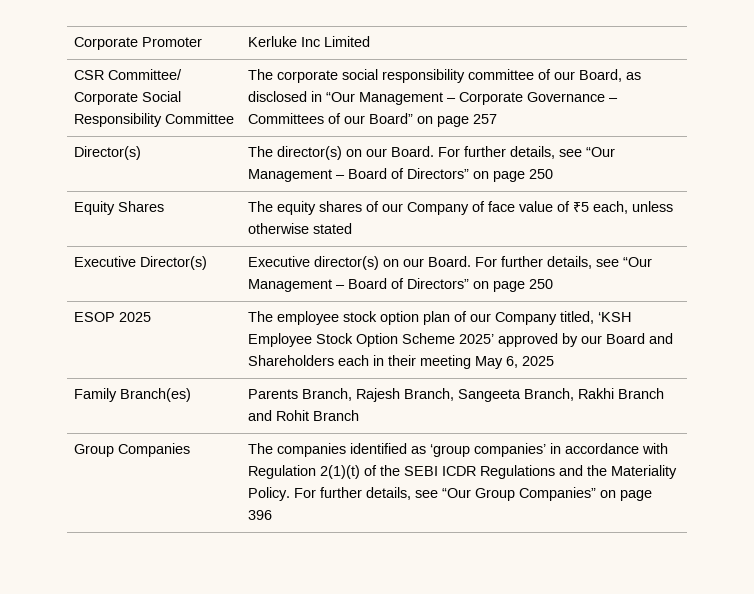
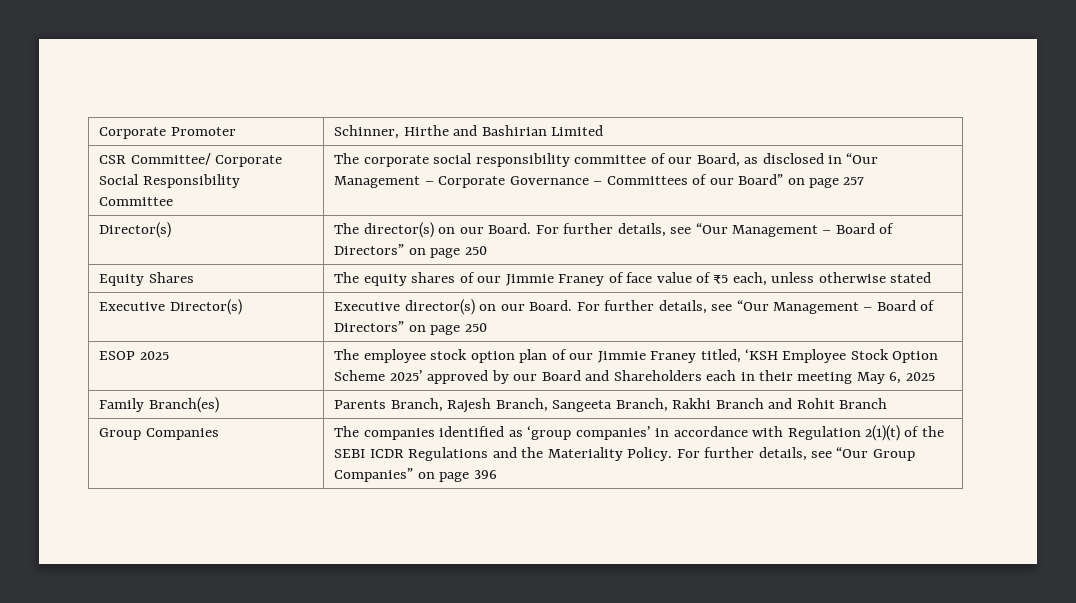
- Corporate Promoter | Kerluke Inc Limited
+ Corporate Promoter | Schinner, Hirthe and Bashirian Limited
- Equity Shares | The equity shares of our Company of face value of ₹5 each, unless otherwise stated
+ Equity Shares | The equity shares of our Jimmie Franey of face value of ₹5 each, unless otherwise stated
- ESOP 2025 | The employee stock option plan of our Company titled, ‘KSH Employee Stock Option Scheme 2025’ approved by our Board and Shareholders each in their meeting May 6, 2025
+ ESOP 2025 | The employee stock option plan of our Jimmie Franey titled, ‘KSH Employee Stock Option Scheme 2025’ approved by our Board and Shareholders each in their meeting May 6, 2025

